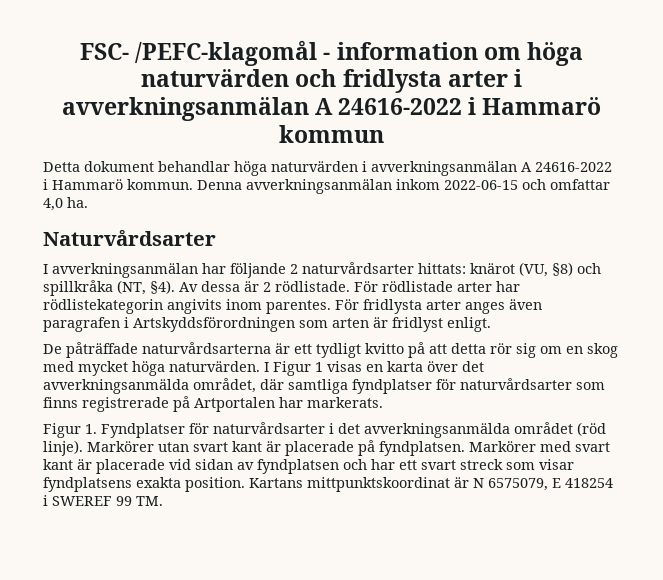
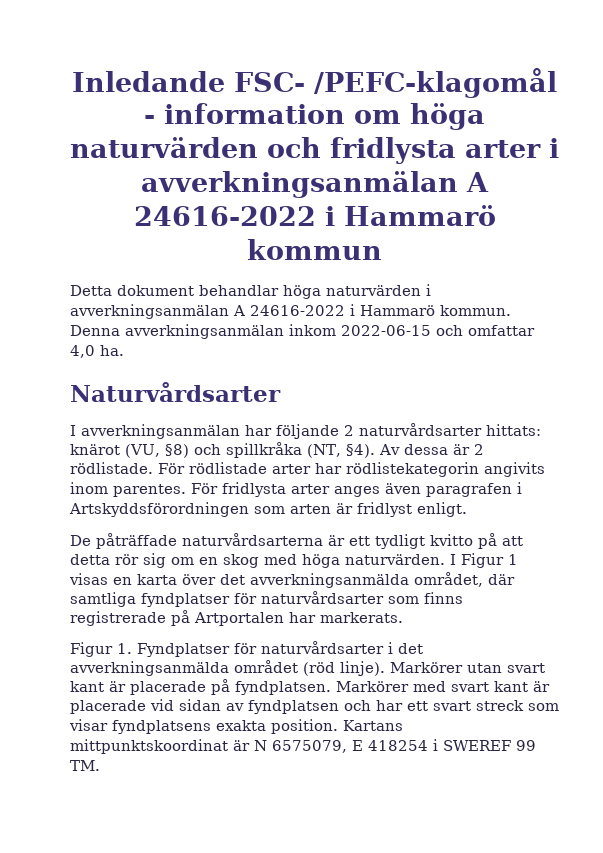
- FSC- /PEFC-klagomål - information om höga naturvärden och fridlysta arter i avverkningsanmälan A 24616-2022 i Hammarö kommun
+ Inledande FSC- /PEFC-klagomål - information om höga naturvärden och fridlysta arter i avverkningsanmälan A 24616-2022 i Hammarö kommun
- De påträffade naturvårdsarterna är ett tydligt kvitto på att detta rör sig om en skog med mycket höga naturvärden.
+ De påträffade naturvårdsarterna är ett tydligt kvitto på att detta rör sig om en skog med höga naturvärden.

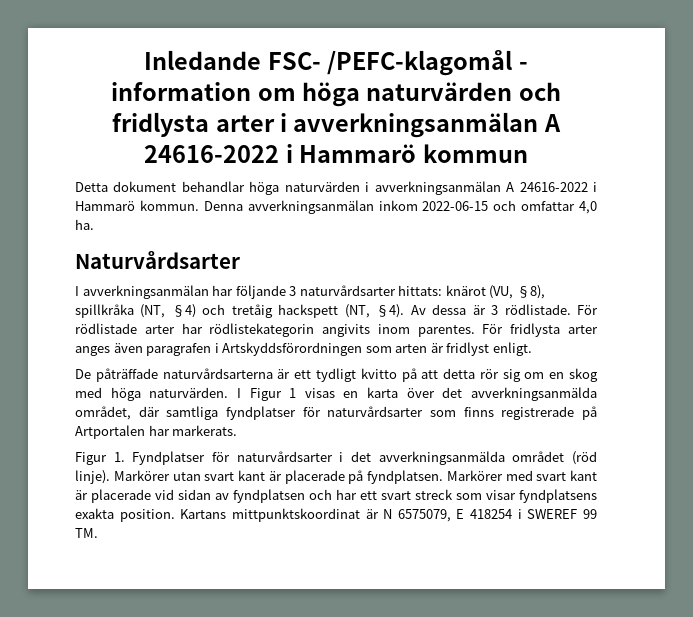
- I avverkningsanmälan har följande 2 naturvårdsarter hittats: knärot (VU, §8) och spillkråka (NT, §4).
+ I avverkningsanmälan har följande 3 naturvårdsarter hittats: knärot (VU, §8), spillkråka (NT, §4) och tretåig hackspett (NT, §4).
- Av dessa är 2 rödlistade.
+ Av dessa är 3 rödlistade.

